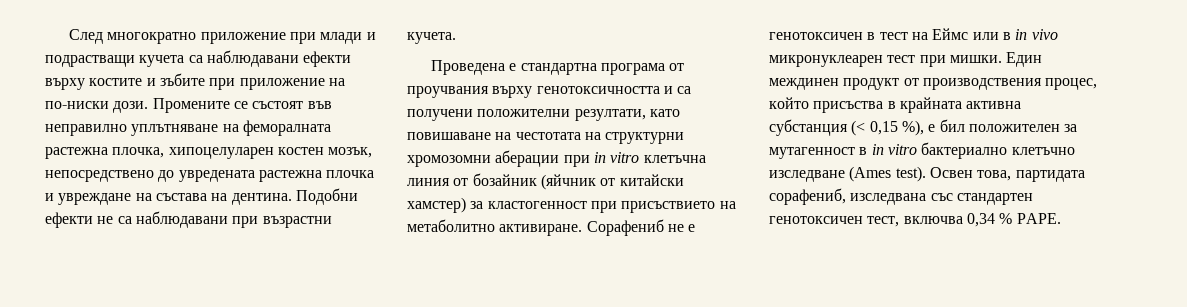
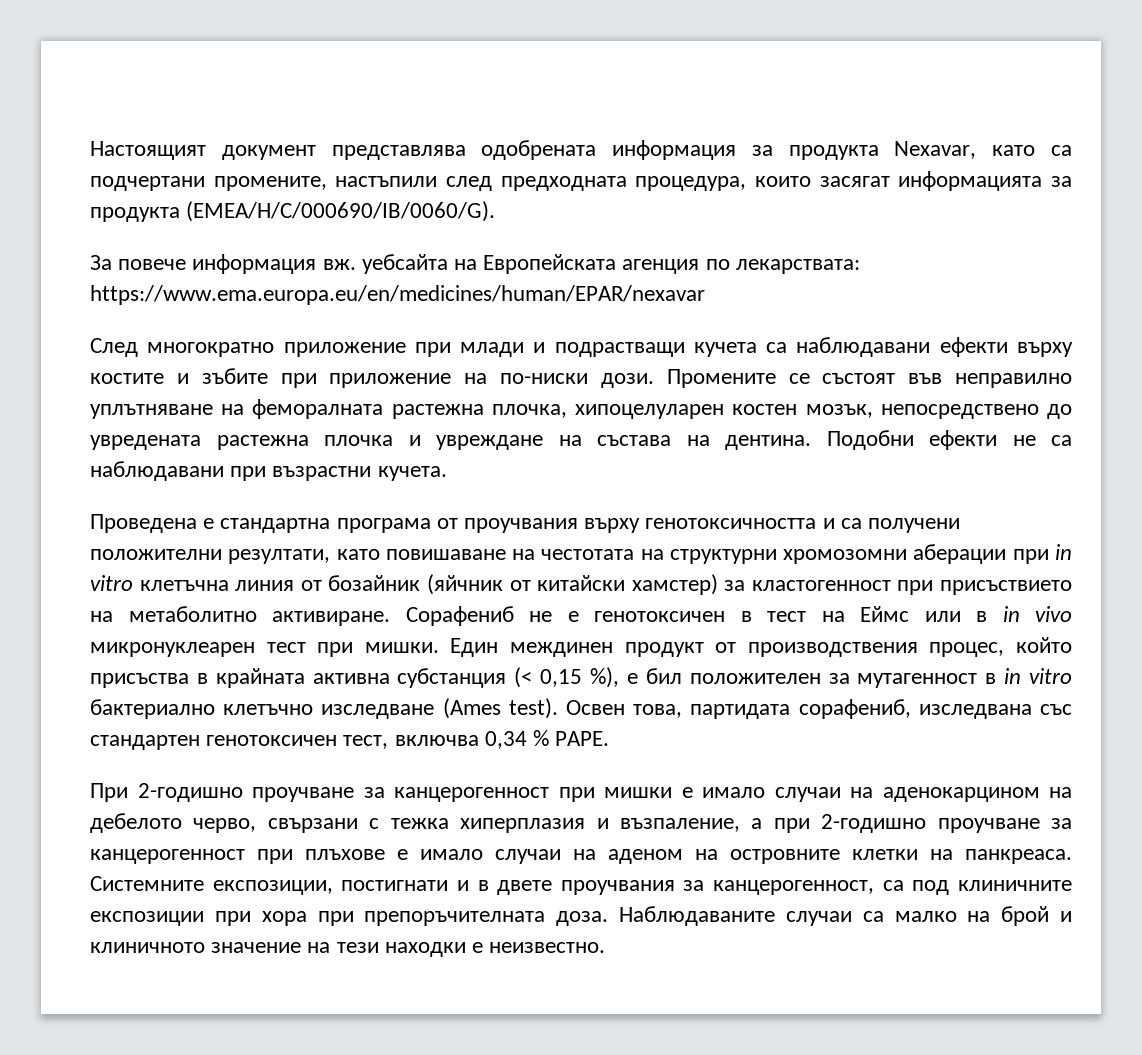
+ Настоящият документ представлява одобрената информация за продукта Nexavar, като са подчертани промените, настъпили след предходната процедура, които засягат информацията за продукта (EMEA/H/C/000690/IB/0060/G).
+ За повече информация вж. уебсайта на Европейската агенция по лекарствата: https://www.ema.europa.eu/en/medicines/human/EPAR/nexavar
+ При 2-годишно проучване за канцерогенност при мишки е имало случаи на аденокарцином на дебелото черво, свързани с тежка хиперплазия и възпаление, а при 2-годишно проучване за канцерогенност при плъхове е имало случаи на аденом на островните клетки на панкреаса. Системните експозиции, постигнати и в двете проучвания за канцерогенност, са под клиничните експозиции при хора при препоръчителната доза. Наблюдаваните случаи са малко на брой и клиничното значение на тези находки е неизвестно.

